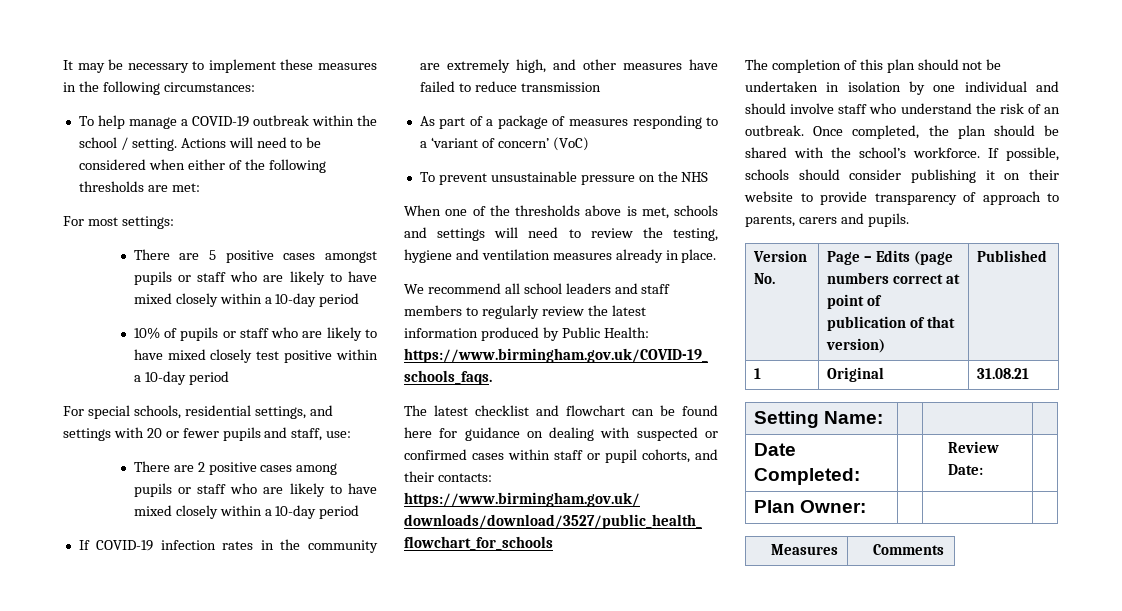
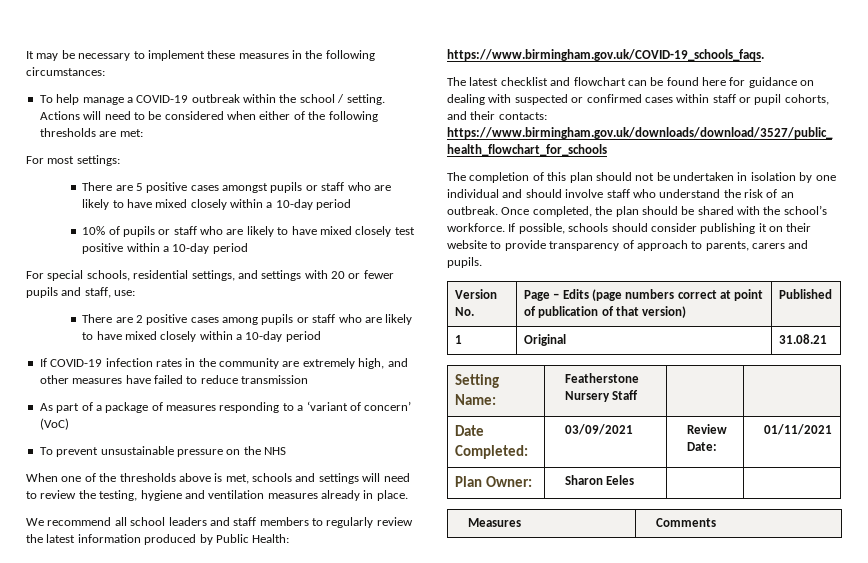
- Setting Name: | | |
+ Setting Name: | Featherstone Nursery Staff | |
- Date Completed: | | Review Date: |
+ Date Completed: | 03/09/2021 | Review Date: | 01/11/2021
- Plan Owner: | | |
+ Plan Owner: | Sharon Eeles | |

